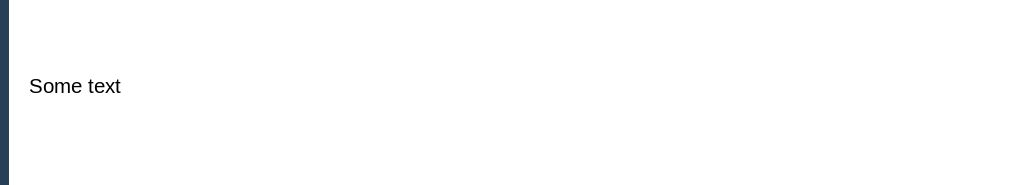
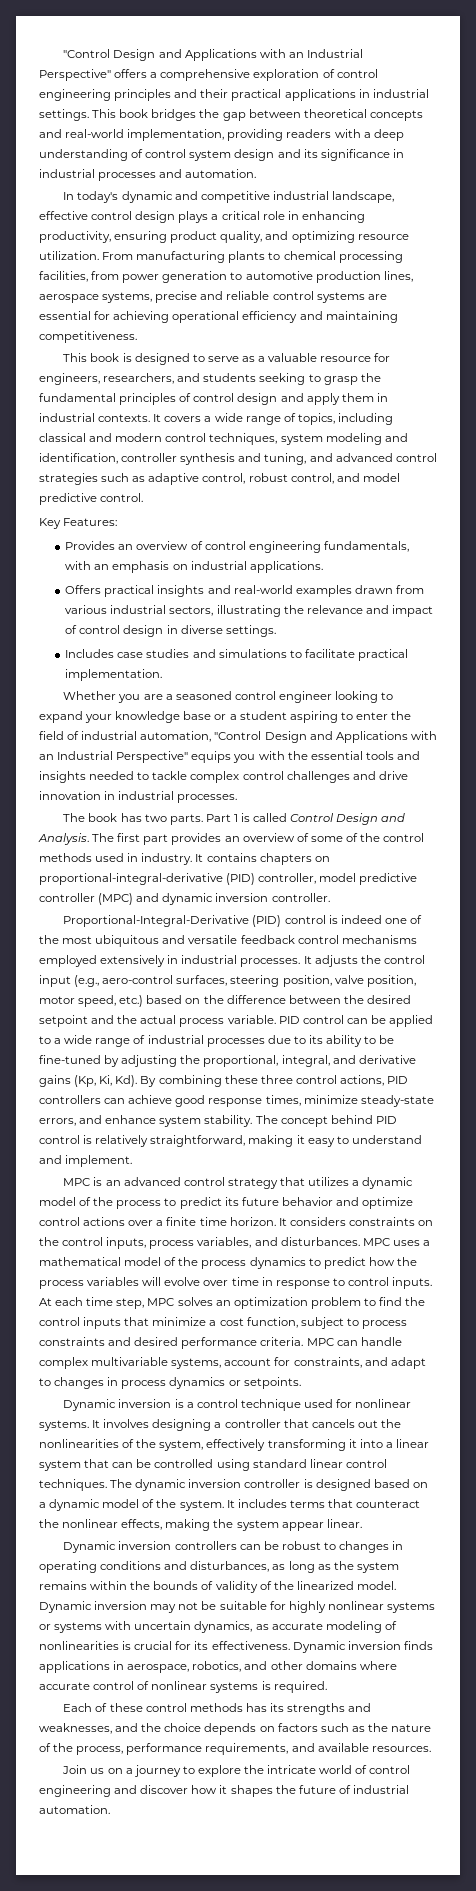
- Some text
+ "Control Design and Applications with an Industrial Perspective" offers a comprehensive exploration of control engineering principles and their practical applications in industrial settings. This book bridges the gap between theoretical concepts and real-world implementation, providing readers with a deep understanding of control system design and its significance in industrial processes and automation.
+ In today's dynamic and competitive industrial landscape, effective control design plays a critical role in enhancing productivity, ensuring product quality, and optimizing resource utilization. From manufacturing plants to chemical processing facilities, from power generation to automotive production lines, aerospace systems, precise and reliable control systems are essential for achieving operational efficiency and maintaining competitiveness.
+ This book is designed to serve as a valuable resource for engineers, researchers, and students seeking to grasp the fundamental principles of control design and apply them in industrial contexts. It covers a wide range of topics, including classical and modern control techniques, system modeling and identification, controller synthesis and tuning, and advanced control strategies such as adaptive control, robust control, and model predictive control.
+ Key Features:
+ Provides an overview of control engineering fundamentals, with an emphasis on industrial applications.
+ Offers practical insights and real-world examples drawn from various industrial sectors, illustrating the relevance and impact of control design in diverse settings.
+ Includes case studies and simulations to facilitate practical implementation.
+ Whether you are a seasoned control engineer looking to expand your knowledge base or a student aspiring to enter the field of industrial automation, "Control Design and Applications with an Industrial Perspective" equips you with the essential tools and insights needed to tackle complex control challenges and drive innovation in industrial processes.
+ The book has two parts. Part 1 is called Control Design and Analysis. The first part provides an overview of some of the control methods used in industry. It contains chapters on proportional-integral-derivative (PID) controller, model predictive controller (MPC) and dynamic inversion controller.
+ Proportional-Integral-Derivative (PID) control is indeed one of the most ubiquitous and versatile feedback control mechanisms employed extensively in industrial processes. It adjusts the control input (e.g., aero-control surfaces, steering position, valve position, motor speed, etc.) based on the difference between the desired setpoint and the actual process variable. PID control can be applied to a wide range of industrial processes due to its ability to be fine-tuned by adjusting the proportional, integral, and derivative gains (Kp, Ki, Kd). By combining these three control actions, PID controllers can achieve good response times, minimize steady-state errors, and enhance system stability. The concept behind PID control is relatively straightforward, making it easy to understand and implement.
+ MPC is an advanced control strategy that utilizes a dynamic model of the process to predict its future behavior and optimize control actions over a finite time horizon. It considers constraints on the control inputs, process variables, and disturbances. MPC uses a mathematical model of the process dynamics to predict how the process variables will evolve over time in response to control inputs. At each time step, MPC solves an optimization problem to find the control inputs that minimize a cost function, subject to process constraints and desired performance criteria. MPC can handle complex multivariable systems, account for constraints, and adapt to changes in process dynamics or setpoints.
+ Dynamic inversion is a control technique used for nonlinear systems. It involves designing a controller that cancels out the nonlinearities of the system, effectively transforming it into a linear system that can be controlled using standard linear control techniques. The dynamic inversion controller is designed based on a dynamic model of the system. It includes terms that counteract the nonlinear effects, making the system appear linear.
+ Dynamic inversion controllers can be robust to changes in operating conditions and disturbances, as long as the system remains within the bounds of validity of the linearized model. Dynamic inversion may not be suitable for highly nonlinear systems or systems with uncertain dynamics, as accurate modeling of nonlinearities is crucial for its effectiveness. Dynamic inversion finds applications in aerospace, robotics, and other domains where accurate control of nonlinear systems is required.
+ Each of these control methods has its strengths and weaknesses, and the choice depends on factors such as the nature of the process, performance requirements, and available resources.
+ Join us on a journey to explore the intricate world of control engineering and discover how it shapes the future of industrial automation.

